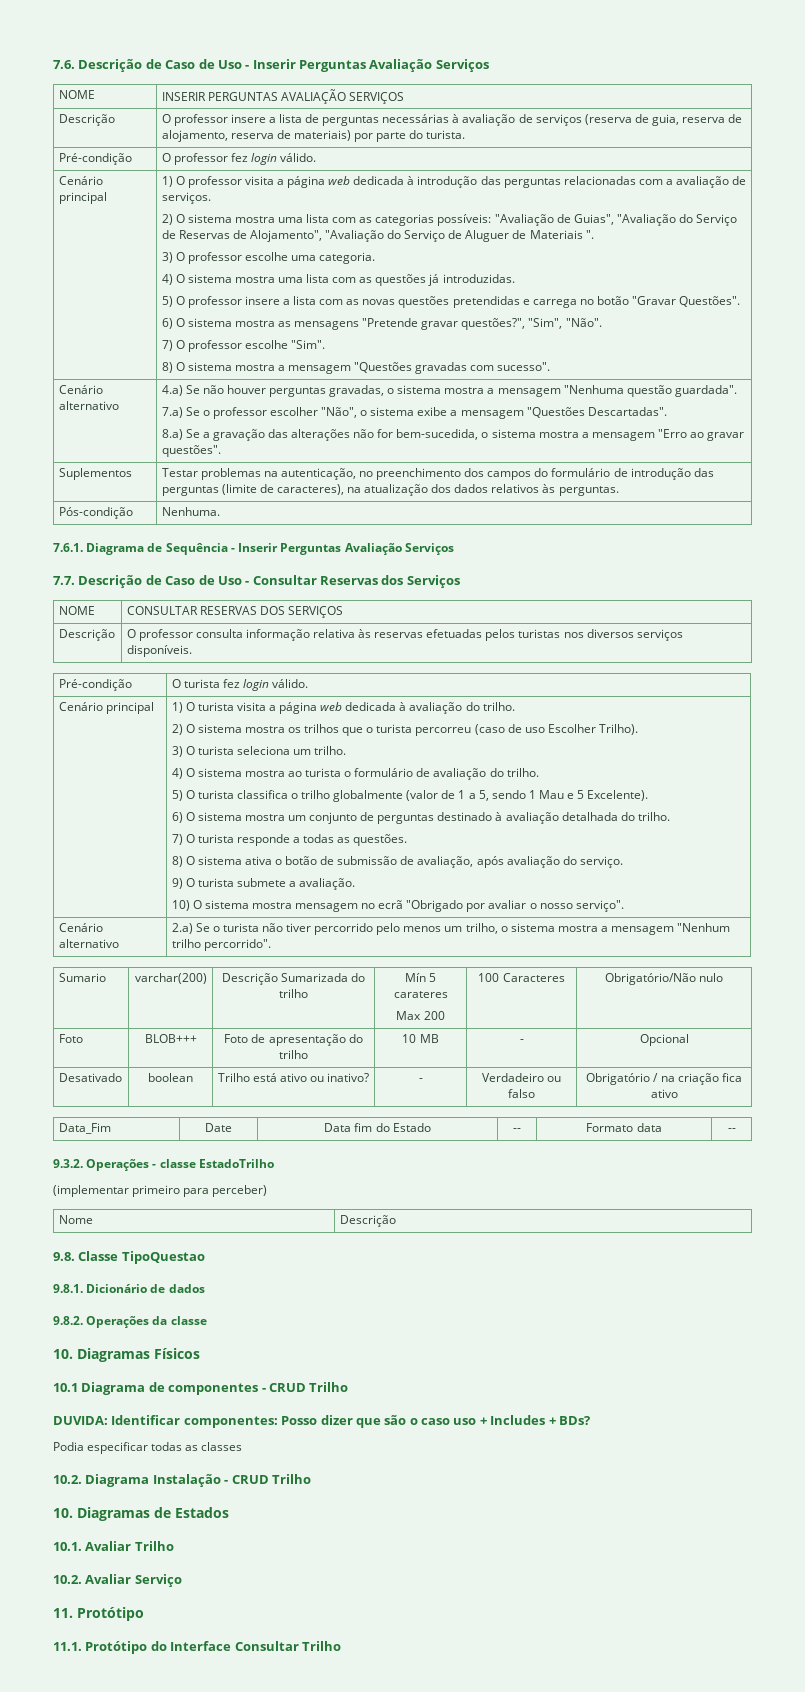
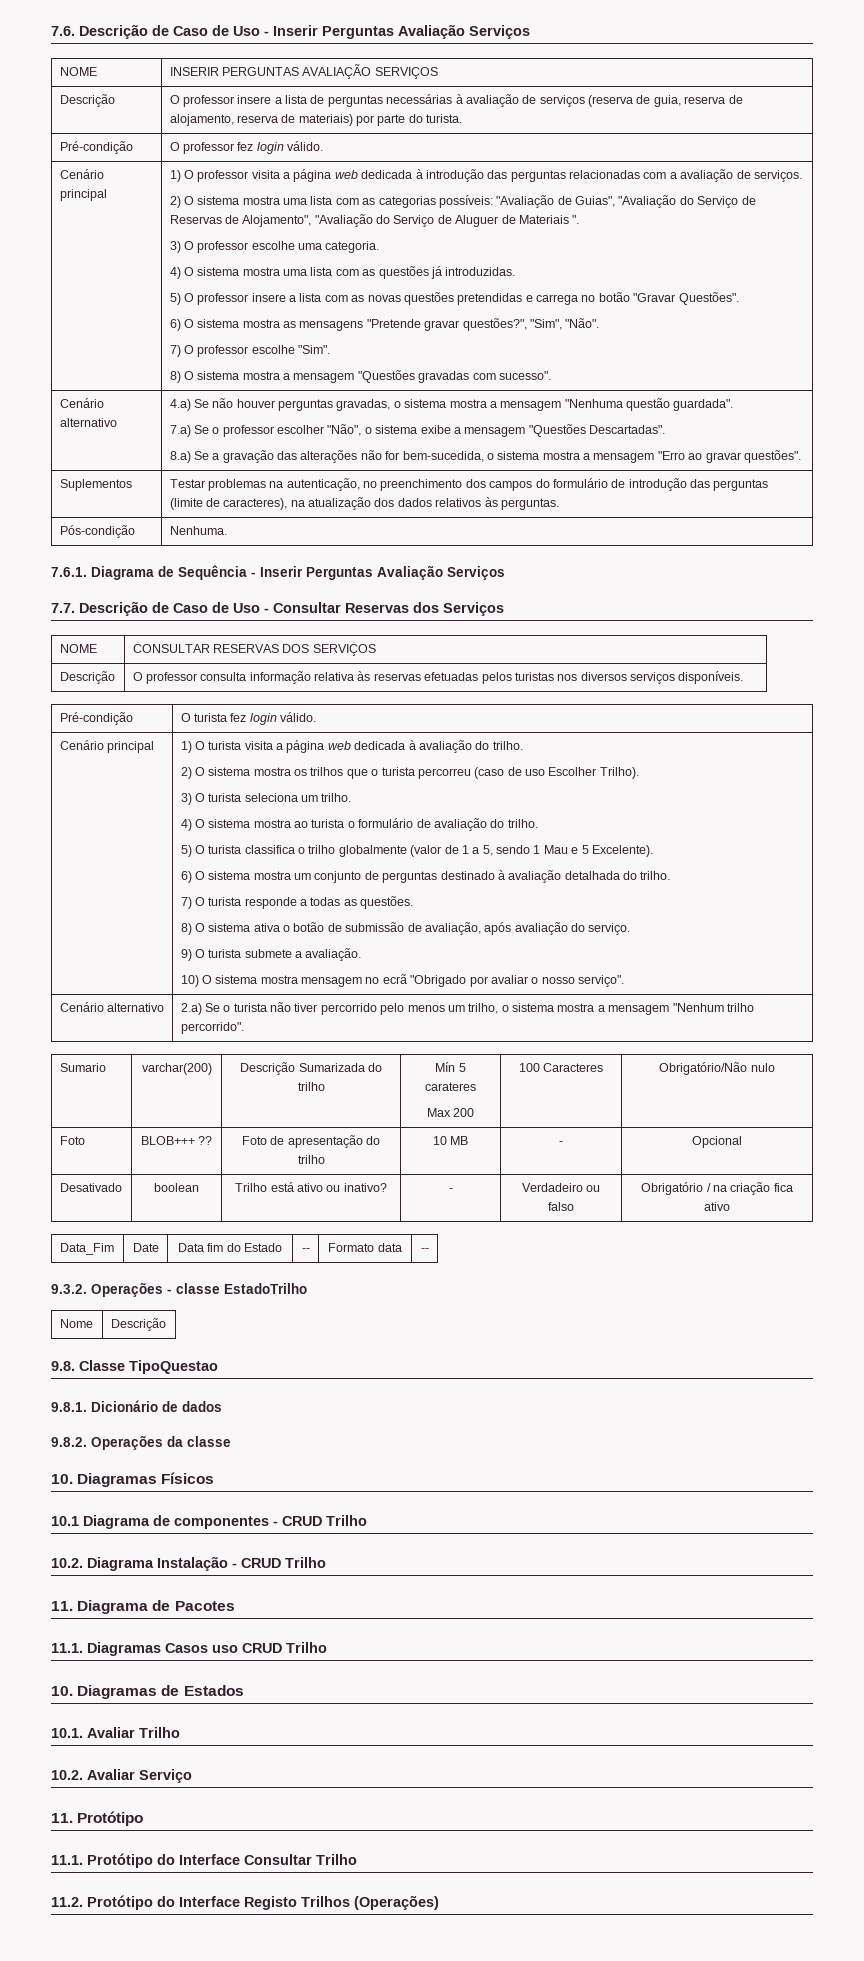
- Foto | BLOB+++ | Foto de apresentação do trilho | 10 MB | - | Opcional
+ Foto | BLOB+++ ?? | Foto de apresentação do trilho | 10 MB | - | Opcional
- (implementar primeiro para perceber)
- DUVIDA: Identificar componentes: Posso dizer que são o caso uso + Includes + BDs?
- Podia especificar todas as classes
+ 11. Diagrama de Pacotes
+ 11.1. Diagramas Casos uso CRUD Trilho
+ 11.2. Protótipo do Interface Registo Trilhos (Operações)

